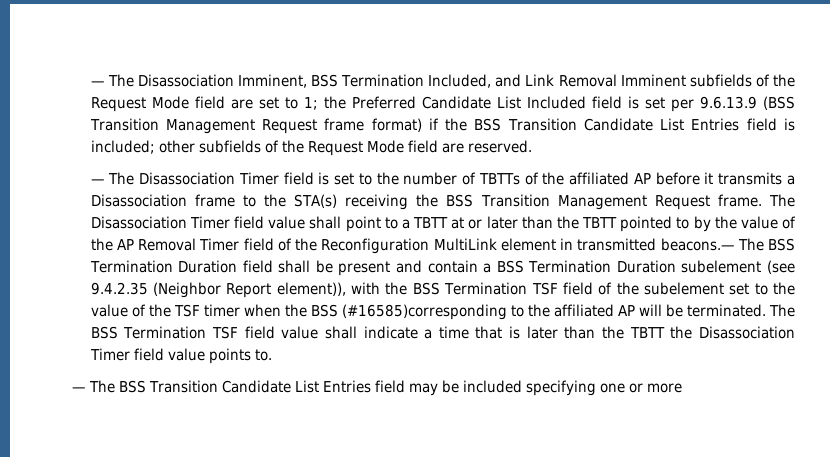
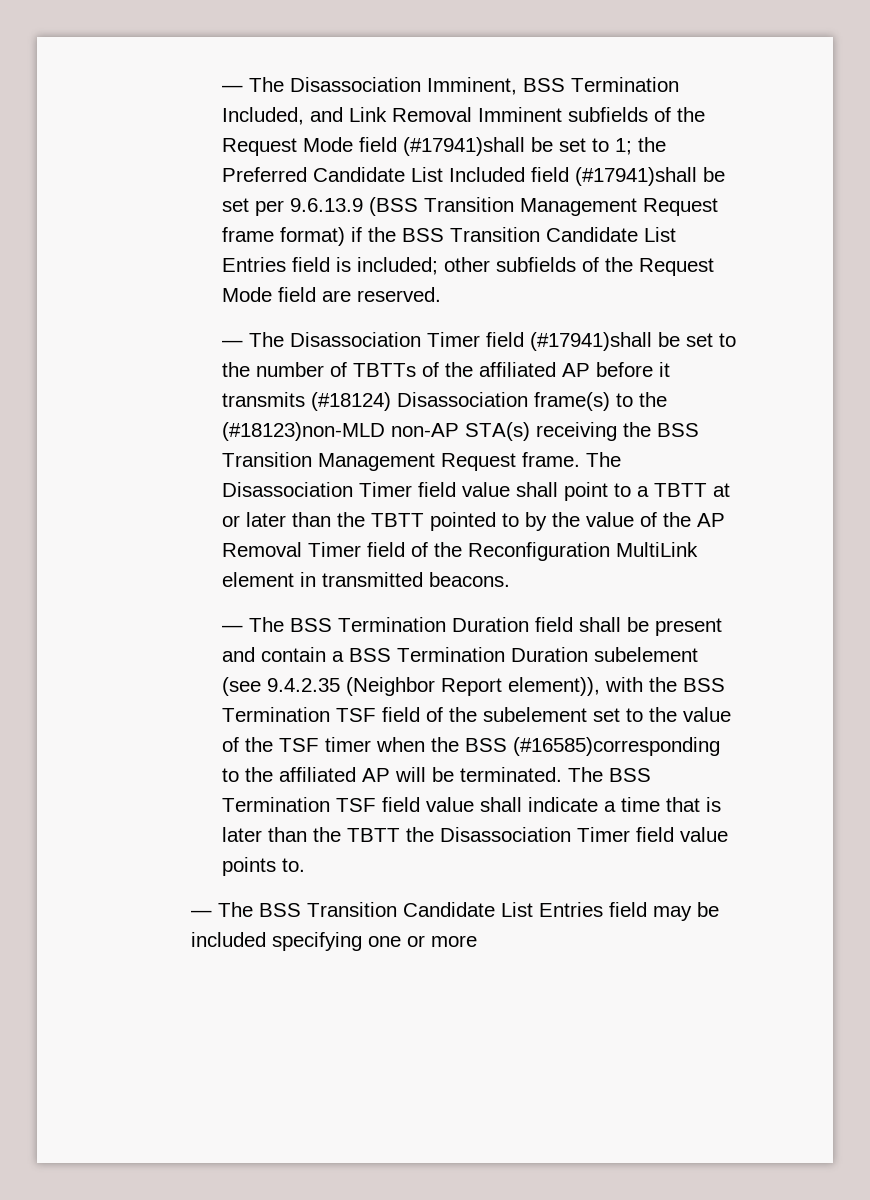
- — The Disassociation Imminent, BSS Termination Included, and Link Removal Imminent subfields of the Request Mode field are set to 1; the Preferred Candidate List Included field is set per 9.6.13.9 (BSS Transition Management Request frame format) if the BSS Transition Candidate List Entries field is included; other subfields of the Request Mode field are reserved.
+ — The Disassociation Imminent, BSS Termination Included, and Link Removal Imminent subfields of the Request Mode field (#17941)shall be set to 1; the Preferred Candidate List Included field (#17941)shall be set per 9.6.13.9 (BSS Transition Management Request frame format) if the BSS Transition Candidate List Entries field is included; other subfields of the Request Mode field are reserved.
- — The Disassociation Timer field is set to the number of TBTTs of the affiliated AP before it transmits a Disassociation frame to the STA(s) receiving the BSS Transition Management Request frame.
+ — The Disassociation Timer field (#17941)shall be set to the number of TBTTs of the affiliated AP before it transmits (#18124) Disassociation frame(s) to the (#18123)non-MLD non-AP STA(s) receiving the BSS Transition Management Request frame.
- The Disassociation Timer field value shall point to a TBTT at or later than the TBTT pointed to by the value of the AP Removal Timer field of the Reconfiguration MultiLink element in transmitted beacons.— The BSS Termination Duration field shall be present and contain a BSS Termination Duration subelement (see 9.4.2.35 (Neighbor Report element)), with the BSS Termination TSF field of the subelement set to the value of the TSF timer when the BSS (#16585)corresponding to the affiliated AP will be terminated.
+ The Disassociation Timer field value shall point to a TBTT at or later than the TBTT pointed to by the value of the AP Removal Timer field of the Reconfiguration MultiLink element in transmitted beacons.
+ — The BSS Termination Duration field shall be present and contain a BSS Termination Duration subelement (see 9.4.2.35 (Neighbor Report element)), with the BSS Termination TSF field of the subelement set to the value of the TSF timer when the BSS (#16585)corresponding to the affiliated AP will be terminated.

